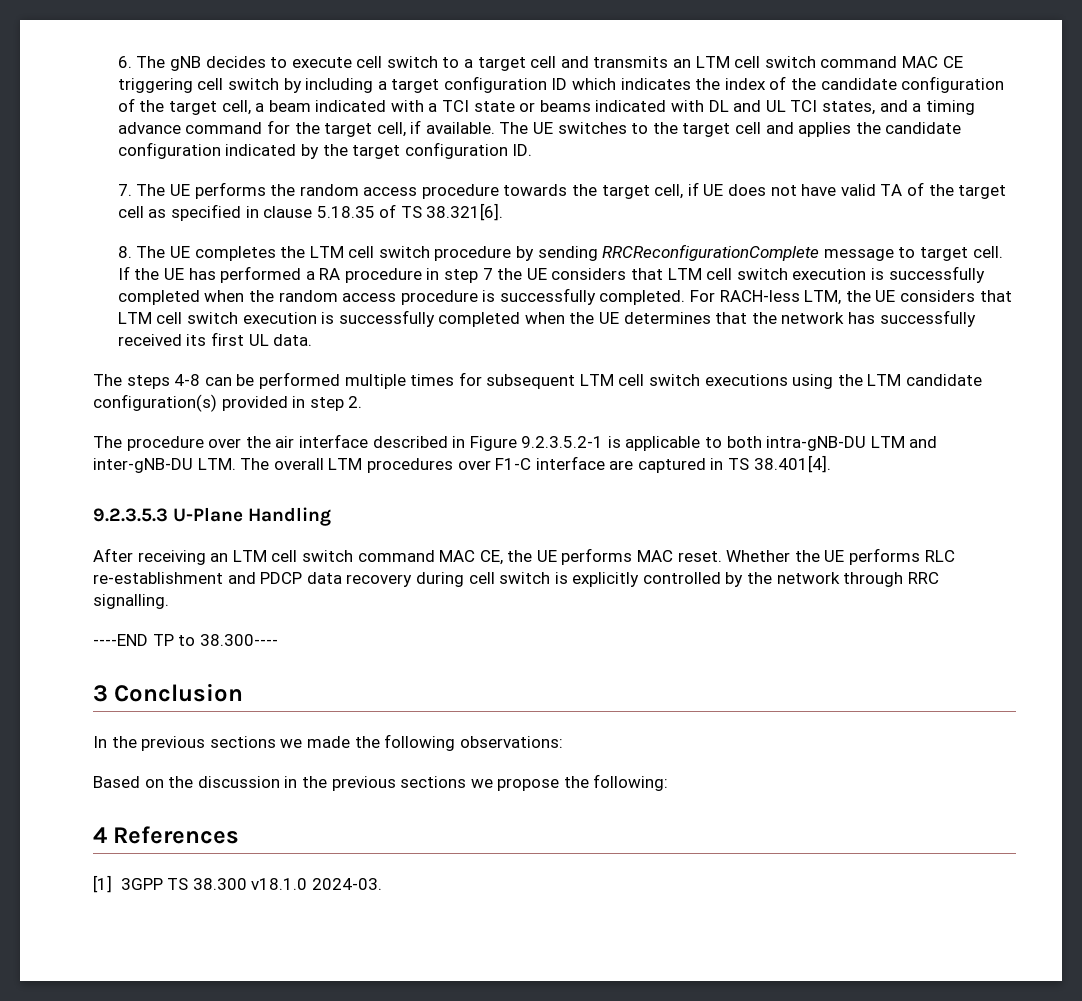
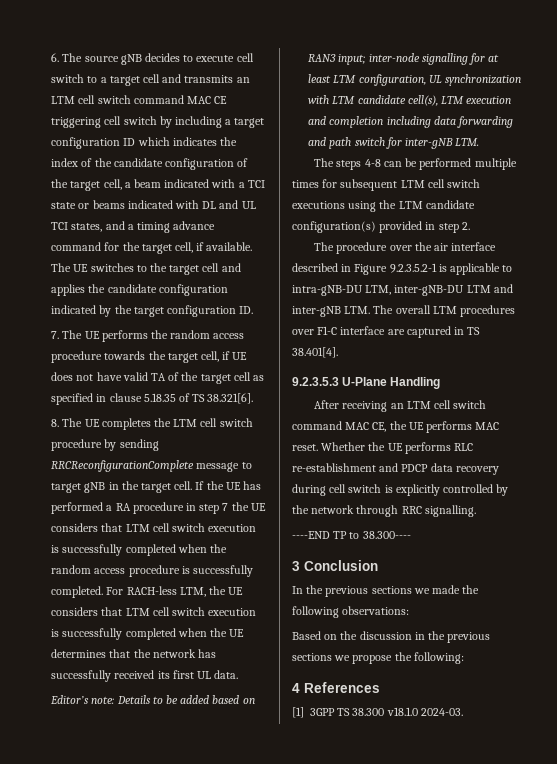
- 6. The gNB decides to execute cell switch to a target cell and transmits an LTM cell switch command MAC CE triggering cell switch by including a target configuration ID which indicates the index of the candidate configuration of the target cell, a beam indicated with a TCI state or beams indicated with DL and UL TCI states, and a timing advance command for the target cell, if available.
+ 6. The source gNB decides to execute cell switch to a target cell and transmits an LTM cell switch command MAC CE triggering cell switch by including a target configuration ID which indicates the index of the candidate configuration of the target cell, a beam indicated with a TCI state or beams indicated with DL and UL TCI states, and a timing advance command for the target cell, if available.
- 8. The UE completes the LTM cell switch procedure by sending RRCReconfigurationComplete message to target cell.
+ 8. The UE completes the LTM cell switch procedure by sending RRCReconfigurationComplete message to target gNB in the target cell.
+ Editor’s note: Details to be added based on RAN3 input; inter-node signalling for at least LTM configuration, UL synchronization with LTM candidate cell(s), LTM execution and completion including data forwarding and path switch for inter-gNB LTM.
- The procedure over the air interface described in Figure 9.2.3.5.2-1 is applicable to both intra-gNB-DU LTM and inter-gNB-DU LTM. The overall LTM procedures over F1-C interface are captured in TS 38.401[4].
+ The procedure over the air interface described in Figure 9.2.3.5.2-1 is applicable to intra-gNB-DU LTM, inter-gNB-DU LTM and inter-gNB LTM. The overall LTM procedures over F1-C interface are captured in TS 38.401[4].

